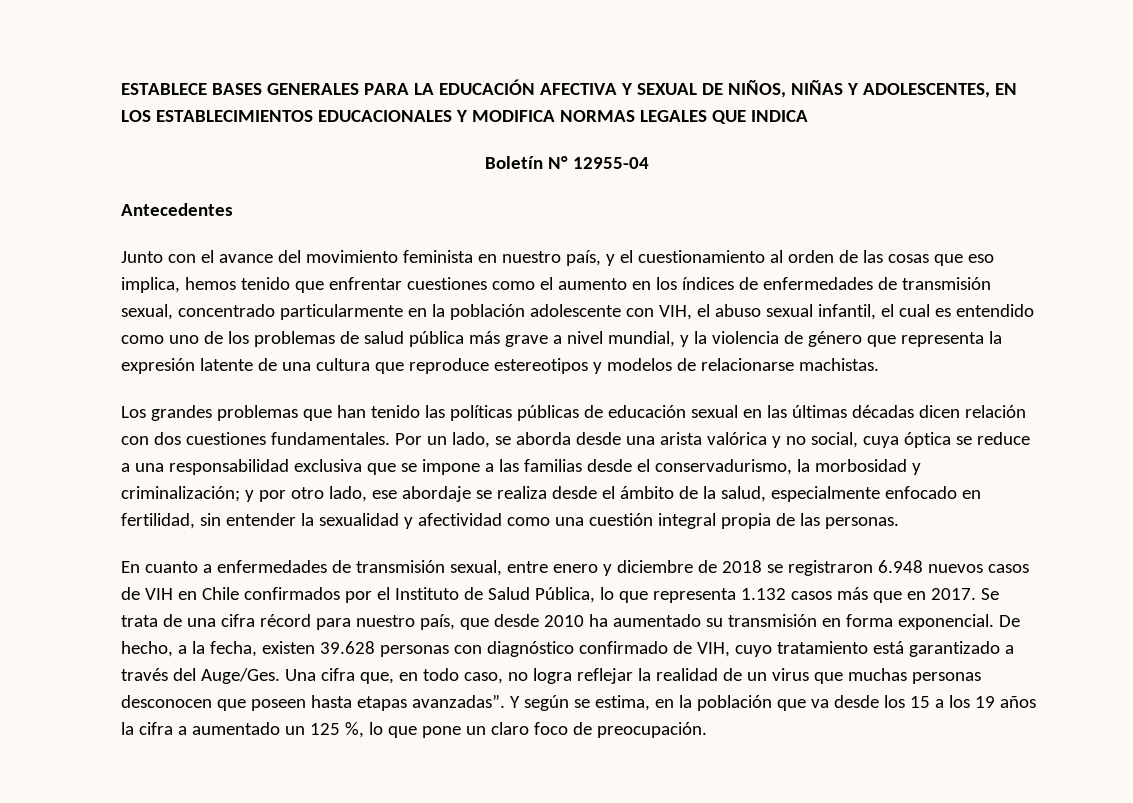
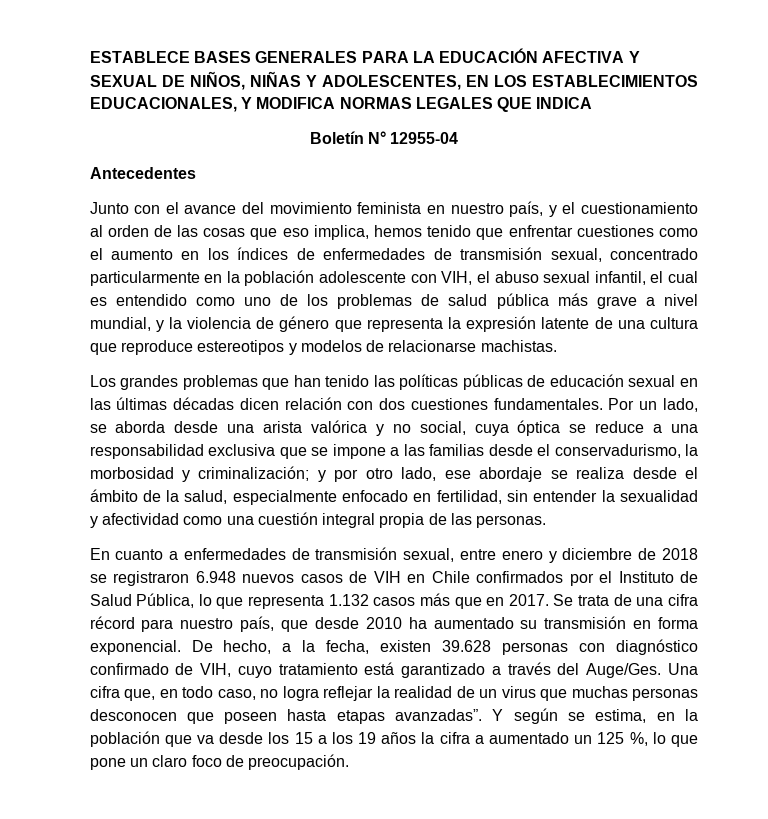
- ESTABLECE BASES GENERALES PARA LA EDUCACIÓN AFECTIVA Y SEXUAL DE NIÑOS, NIÑAS Y ADOLESCENTES, EN LOS ESTABLECIMIENTOS EDUCACIONALES Y MODIFICA NORMAS LEGALES QUE INDICA
+ ESTABLECE BASES GENERALES PARA LA EDUCACIÓN AFECTIVA Y SEXUAL DE NIÑOS, NIÑAS Y ADOLESCENTES, EN LOS ESTABLECIMIENTOS EDUCACIONALES, Y MODIFICA NORMAS LEGALES QUE INDICA

